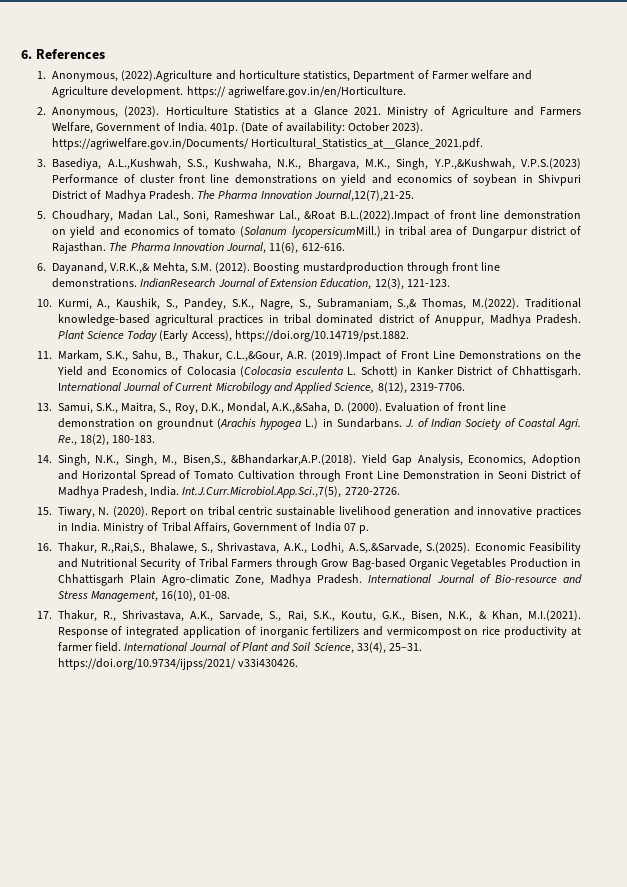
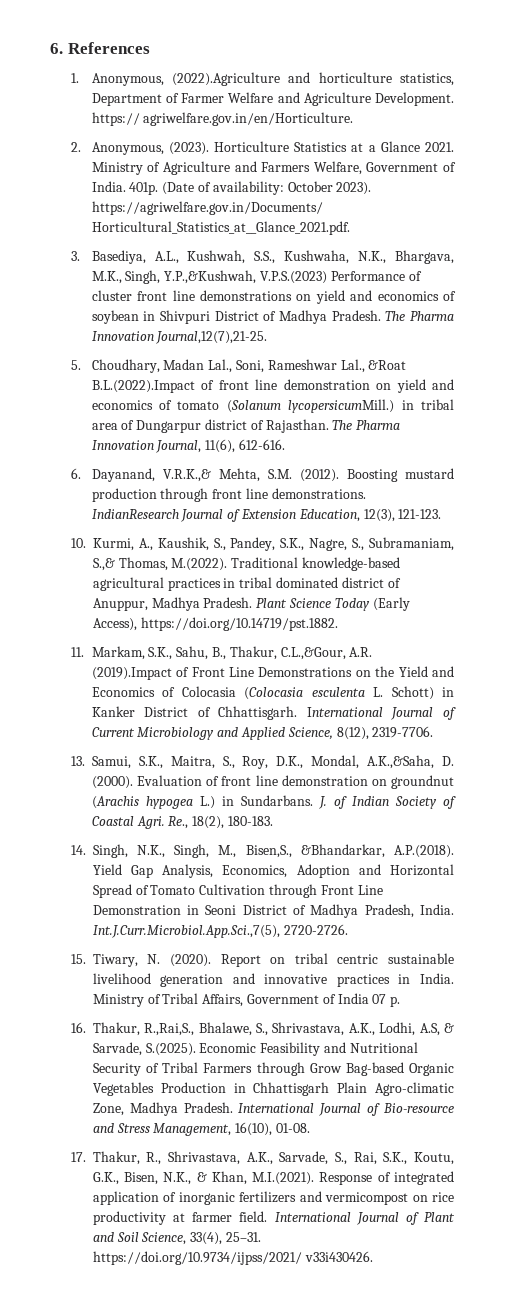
- 1. Anonymous, (2022).Agriculture and horticulture statistics, Department of Farmer welfare and Agriculture development. https:// agriwelfare.gov.in/en/Horticulture.
+ 1. Anonymous, (2022).Agriculture and horticulture statistics, Department of Farmer Welfare and Agriculture Development. https:// agriwelfare.gov.in/en/Horticulture.
- 3. Basediya, A.L.,Kushwah, S.S., Kushwaha, N.K., Bhargava, M.K., Singh, Y.P.,&Kushwah, V.P.S.(2023) Performance of cluster front line demonstrations on yield and economics of soybean in Shivpuri District of Madhya Pradesh.
+ 3. Basediya, A.L., Kushwah, S.S., Kushwaha, N.K., Bhargava, M.K., Singh, Y.P.,&Kushwah, V.P.S.(2023) Performance of cluster front line demonstrations on yield and economics of soybean in Shivpuri District of Madhya Pradesh.
- Boosting mustardproduction through front line demonstrations.
+ Boosting mustard production through front line demonstrations.
- International Journal of Current Microbilogy and Applied Science, 8(12), 2319-7706.
+ International Journal of Current Microbiology and Applied Science, 8(12), 2319-7706.
- 14. Singh, N.K., Singh, M., Bisen,S., &Bhandarkar,A.P.(2018). Yield Gap Analysis, Economics, Adoption and Horizontal Spread of Tomato Cultivation through Front Line Demonstration in Seoni District of Madhya Pradesh, India.
+ 14. Singh, N.K., Singh, M., Bisen,S., &Bhandarkar, A.P.(2018). Yield Gap Analysis, Economics, Adoption and Horizontal Spread of Tomato Cultivation through Front Line Demonstration in Seoni District of Madhya Pradesh, India.
- 16. Thakur, R.,Rai,S., Bhalawe, S., Shrivastava, A.K., Lodhi, A.S,.&Sarvade, S.(2025). Economic Feasibility and Nutritional Security of Tribal Farmers through Grow Bag-based Organic Vegetables Production in Chhattisgarh Plain Agro-climatic Zone, Madhya Pradesh.
+ 16. Thakur, R.,Rai,S., Bhalawe, S., Shrivastava, A.K., Lodhi, A.S, & Sarvade, S.(2025). Economic Feasibility and Nutritional Security of Tribal Farmers through Grow Bag-based Organic Vegetables Production in Chhattisgarh Plain Agro-climatic Zone, Madhya Pradesh.

